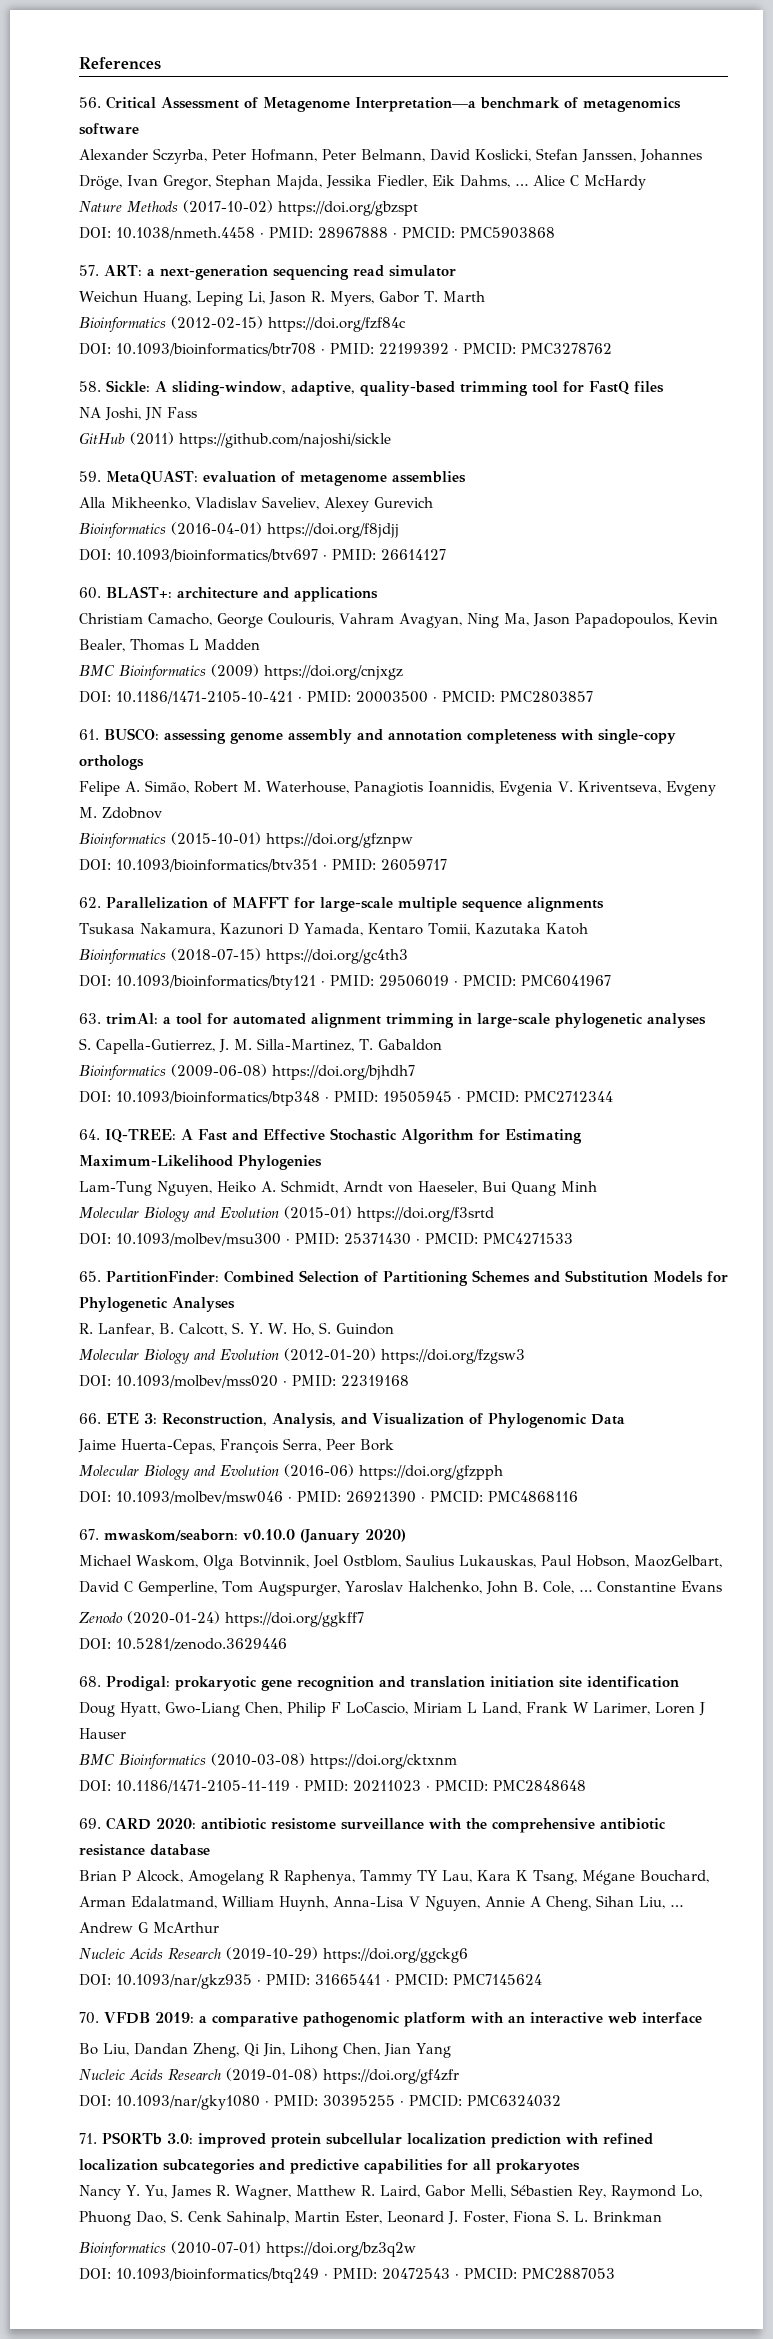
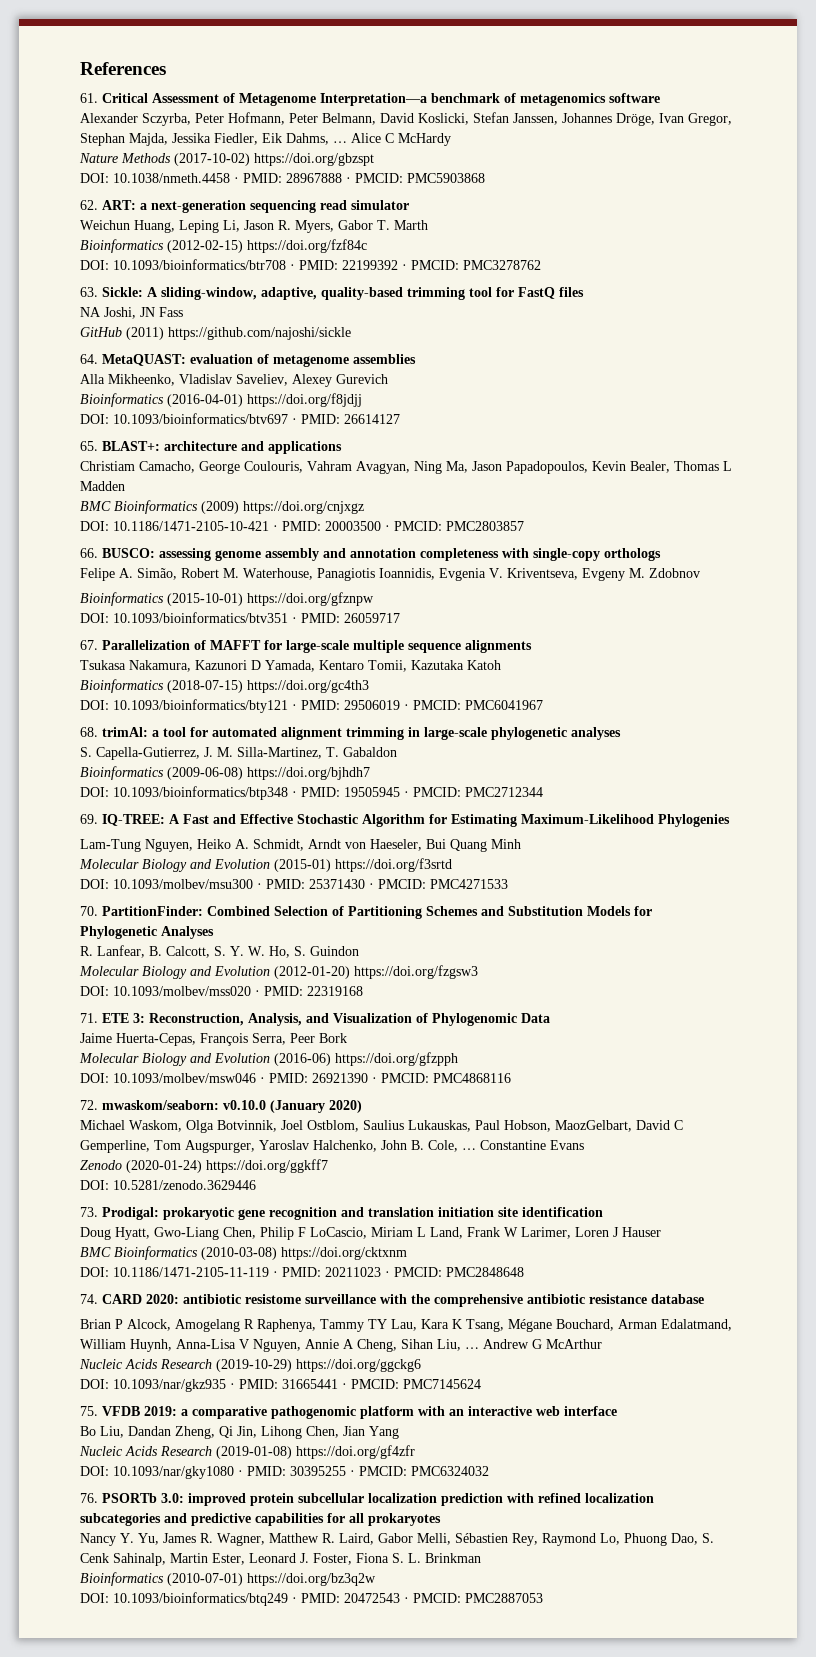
- 56. Critical Assessment of Metagenome Interpretation—a benchmark of metagenomics software
+ 61. Critical Assessment of Metagenome Interpretation—a benchmark of metagenomics software
- 57. ART: a next-generation sequencing read simulator
+ 62. ART: a next-generation sequencing read simulator
- 58. Sickle: A sliding-window, adaptive, quality-based trimming tool for FastQ files
+ 63. Sickle: A sliding-window, adaptive, quality-based trimming tool for FastQ files
- 59. MetaQUAST: evaluation of metagenome assemblies
+ 64. MetaQUAST: evaluation of metagenome assemblies
- 60. BLAST+: architecture and applications
+ 65. BLAST+: architecture and applications
- 61. BUSCO: assessing genome assembly and annotation completeness with single-copy orthologs
+ 66. BUSCO: assessing genome assembly and annotation completeness with single-copy orthologs
- 62. Parallelization of MAFFT for large-scale multiple sequence alignments
+ 67. Parallelization of MAFFT for large-scale multiple sequence alignments
- 63. trimAl: a tool for automated alignment trimming in large-scale phylogenetic analyses
+ 68. trimAl: a tool for automated alignment trimming in large-scale phylogenetic analyses
- 64. IQ-TREE: A Fast and Effective Stochastic Algorithm for Estimating Maximum-Likelihood Phylogenies
+ 69. IQ-TREE: A Fast and Effective Stochastic Algorithm for Estimating Maximum-Likelihood Phylogenies
- 65. PartitionFinder: Combined Selection of Partitioning Schemes and Substitution Models for Phylogenetic Analyses
+ 70. PartitionFinder: Combined Selection of Partitioning Schemes and Substitution Models for Phylogenetic Analyses
- 66. ETE 3: Reconstruction, Analysis, and Visualization of Phylogenomic Data
+ 71. ETE 3: Reconstruction, Analysis, and Visualization of Phylogenomic Data
- 67. mwaskom/seaborn: v0.10.0 (January 2020)
+ 72. mwaskom/seaborn: v0.10.0 (January 2020)
- 68. Prodigal: prokaryotic gene recognition and translation initiation site identification
+ 73. Prodigal: prokaryotic gene recognition and translation initiation site identification
- 69. CARD 2020: antibiotic resistome surveillance with the comprehensive antibiotic resistance database
+ 74. CARD 2020: antibiotic resistome surveillance with the comprehensive antibiotic resistance database
- 70. VFDB 2019: a comparative pathogenomic platform with an interactive web interface
+ 75. VFDB 2019: a comparative pathogenomic platform with an interactive web interface
- 71. PSORTb 3.0: improved protein subcellular localization prediction with refined localization subcategories and predictive capabilities for all prokaryotes
+ 76. PSORTb 3.0: improved protein subcellular localization prediction with refined localization subcategories and predictive capabilities for all prokaryotes

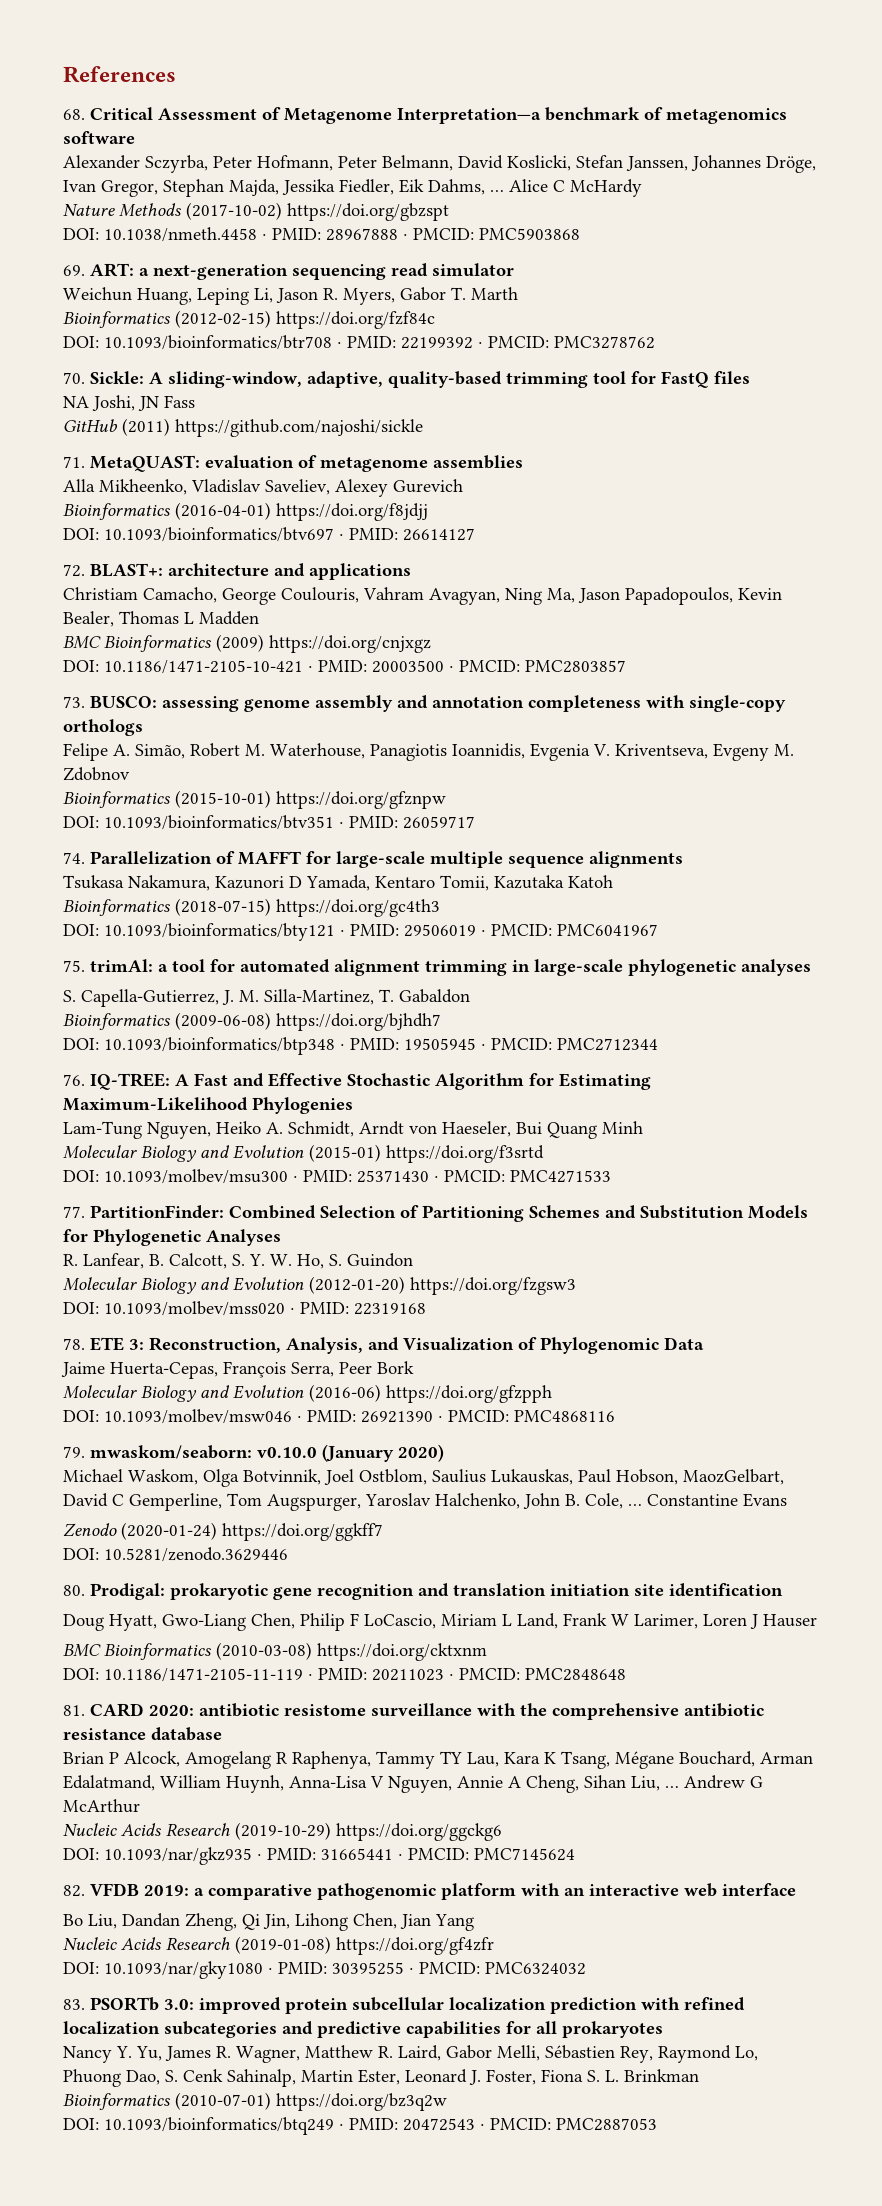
- 61. Critical Assessment of Metagenome Interpretation—a benchmark of metagenomics software
+ 68. Critical Assessment of Metagenome Interpretation—a benchmark of metagenomics software
- 62. ART: a next-generation sequencing read simulator
+ 69. ART: a next-generation sequencing read simulator
- 63. Sickle: A sliding-window, adaptive, quality-based trimming tool for FastQ files
+ 70. Sickle: A sliding-window, adaptive, quality-based trimming tool for FastQ files
- 64. MetaQUAST: evaluation of metagenome assemblies
+ 71. MetaQUAST: evaluation of metagenome assemblies
- 65. BLAST+: architecture and applications
+ 72. BLAST+: architecture and applications
- 66. BUSCO: assessing genome assembly and annotation completeness with single-copy orthologs
+ 73. BUSCO: assessing genome assembly and annotation completeness with single-copy orthologs
- 67. Parallelization of MAFFT for large-scale multiple sequence alignments
+ 74. Parallelization of MAFFT for large-scale multiple sequence alignments
- 68. trimAl: a tool for automated alignment trimming in large-scale phylogenetic analyses
+ 75. trimAl: a tool for automated alignment trimming in large-scale phylogenetic analyses
- 69. IQ-TREE: A Fast and Effective Stochastic Algorithm for Estimating Maximum-Likelihood Phylogenies
+ 76. IQ-TREE: A Fast and Effective Stochastic Algorithm for Estimating Maximum-Likelihood Phylogenies
- 70. PartitionFinder: Combined Selection of Partitioning Schemes and Substitution Models for Phylogenetic Analyses
+ 77. PartitionFinder: Combined Selection of Partitioning Schemes and Substitution Models for Phylogenetic Analyses
- 71. ETE 3: Reconstruction, Analysis, and Visualization of Phylogenomic Data
+ 78. ETE 3: Reconstruction, Analysis, and Visualization of Phylogenomic Data
- 72. mwaskom/seaborn: v0.10.0 (January 2020)
+ 79. mwaskom/seaborn: v0.10.0 (January 2020)
- 73. Prodigal: prokaryotic gene recognition and translation initiation site identification
+ 80. Prodigal: prokaryotic gene recognition and translation initiation site identification
- 74. CARD 2020: antibiotic resistome surveillance with the comprehensive antibiotic resistance database
+ 81. CARD 2020: antibiotic resistome surveillance with the comprehensive antibiotic resistance database
- 75. VFDB 2019: a comparative pathogenomic platform with an interactive web interface
+ 82. VFDB 2019: a comparative pathogenomic platform with an interactive web interface
- 76. PSORTb 3.0: improved protein subcellular localization prediction with refined localization subcategories and predictive capabilities for all prokaryotes
+ 83. PSORTb 3.0: improved protein subcellular localization prediction with refined localization subcategories and predictive capabilities for all prokaryotes

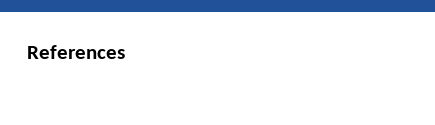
- 68. Critical Assessment of Metagenome Interpretation—a benchmark of metagenomics software
- Alexander Sczyrba, Peter Hofmann, Peter Belmann, David Koslicki, Stefan Janssen, Johannes Dröge, Ivan Gregor, Stephan Majda, Jessika Fiedler, Eik Dahms, … Alice C McHardy
- Nature Methods (2017-10-02) https://doi.org/gbzspt
- DOI: 10.1038/nmeth.4458 · PMID: 28967888 · PMCID: PMC5903868
- 69. ART: a next-generation sequencing read simulator
- Weichun Huang, Leping Li, Jason R. Myers, Gabor T. Marth
- Bioinformatics (2012-02-15) https://doi.org/fzf84c
- DOI: 10.1093/bioinformatics/btr708 · PMID: 22199392 · PMCID: PMC3278762
- 70. Sickle: A sliding-window, adaptive, quality-based trimming tool for FastQ files
- NA Joshi, JN Fass
- GitHub (2011) https://github.com/najoshi/sickle
- 71. MetaQUAST: evaluation of metagenome assemblies
- Alla Mikheenko, Vladislav Saveliev, Alexey Gurevich
- Bioinformatics (2016-04-01) https://doi.org/f8jdjj
- DOI: 10.1093/bioinformatics/btv697 · PMID: 26614127
- 72. BLAST+: architecture and applications
- Christiam Camacho, George Coulouris, Vahram Avagyan, Ning Ma, Jason Papadopoulos, Kevin Bealer, Thomas L Madden
- BMC Bioinformatics (2009) https://doi.org/cnjxgz
- DOI: 10.1186/1471-2105-10-421 · PMID: 20003500 · PMCID: PMC2803857
- 73. BUSCO: assessing genome assembly and annotation completeness with single-copy orthologs
- Felipe A. Simão, Robert M. Waterhouse, Panagiotis Ioannidis, Evgenia V. Kriventseva, Evgeny M. Zdobnov
- Bioinformatics (2015-10-01) https://doi.org/gfznpw
- DOI: 10.1093/bioinformatics/btv351 · PMID: 26059717
- 74. Parallelization of MAFFT for large-scale multiple sequence alignments
- Tsukasa Nakamura, Kazunori D Yamada, Kentaro Tomii, Kazutaka Katoh
- Bioinformatics (2018-07-15) https://doi.org/gc4th3
- DOI: 10.1093/bioinformatics/bty121 · PMID: 29506019 · PMCID: PMC6041967
- 75. trimAl: a tool for automated alignment trimming in large-scale phylogenetic analyses
- S. Capella-Gutierrez, J. M. Silla-Martinez, T. Gabaldon
- Bioinformatics (2009-06-08) https://doi.org/bjhdh7
- DOI: 10.1093/bioinformatics/btp348 · PMID: 19505945 · PMCID: PMC2712344
- 76. IQ-TREE: A Fast and Effective Stochastic Algorithm for Estimating Maximum-Likelihood Phylogenies
- Lam-Tung Nguyen, Heiko A. Schmidt, Arndt von Haeseler, Bui Quang Minh
- Molecular Biology and Evolution (2015-01) https://doi.org/f3srtd
- DOI: 10.1093/molbev/msu300 · PMID: 25371430 · PMCID: PMC4271533
- 77. PartitionFinder: Combined Selection of Partitioning Schemes and Substitution Models for Phylogenetic Analyses
- R. Lanfear, B. Calcott, S. Y. W. Ho, S. Guindon
- Molecular Biology and Evolution (2012-01-20) https://doi.org/fzgsw3
- DOI: 10.1093/molbev/mss020 · PMID: 22319168
- 78. ETE 3: Reconstruction, Analysis, and Visualization of Phylogenomic Data
- Jaime Huerta-Cepas, François Serra, Peer Bork
- Molecular Biology and Evolution (2016-06) https://doi.org/gfzpph
- DOI: 10.1093/molbev/msw046 · PMID: 26921390 · PMCID: PMC4868116
- 79. mwaskom/seaborn: v0.10.0 (January 2020)
- Michael Waskom, Olga Botvinnik, Joel Ostblom, Saulius Lukauskas, Paul Hobson, MaozGelbart, David C Gemperline, Tom Augspurger, Yaroslav Halchenko, John B. Cole, … Constantine Evans
- Zenodo (2020-01-24) https://doi.org/ggkff7
- DOI: 10.5281/zenodo.3629446
- 80. Prodigal: prokaryotic gene recognition and translation initiation site identification
- Doug Hyatt, Gwo-Liang Chen, Philip F LoCascio, Miriam L Land, Frank W Larimer, Loren J Hauser
- BMC Bioinformatics (2010-03-08) https://doi.org/cktxnm
- DOI: 10.1186/1471-2105-11-119 · PMID: 20211023 · PMCID: PMC2848648
- 81. CARD 2020: antibiotic resistome surveillance with the comprehensive antibiotic resistance database
- Brian P Alcock, Amogelang R Raphenya, Tammy TY Lau, Kara K Tsang, Mégane Bouchard, Arman Edalatmand, William Huynh, Anna-Lisa V Nguyen, Annie A Cheng, Sihan Liu, … Andrew G McArthur
- Nucleic Acids Research (2019-10-29) https://doi.org/ggckg6
- DOI: 10.1093/nar/gkz935 · PMID: 31665441 · PMCID: PMC7145624
- 82. VFDB 2019: a comparative pathogenomic platform with an interactive web interface
- Bo Liu, Dandan Zheng, Qi Jin, Lihong Chen, Jian Yang
- Nucleic Acids Research (2019-01-08) https://doi.org/gf4zfr
- DOI: 10.1093/nar/gky1080 · PMID: 30395255 · PMCID: PMC6324032
- 83. PSORTb 3.0: improved protein subcellular localization prediction with refined localization subcategories and predictive capabilities for all prokaryotes
- Nancy Y. Yu, James R. Wagner, Matthew R. Laird, Gabor Melli, Sébastien Rey, Raymond Lo, Phuong Dao, S. Cenk Sahinalp, Martin Ester, Leonard J. Foster, Fiona S. L. Brinkman
- Bioinformatics (2010-07-01) https://doi.org/bz3q2w
- DOI: 10.1093/bioinformatics/btq249 · PMID: 20472543 · PMCID: PMC2887053

